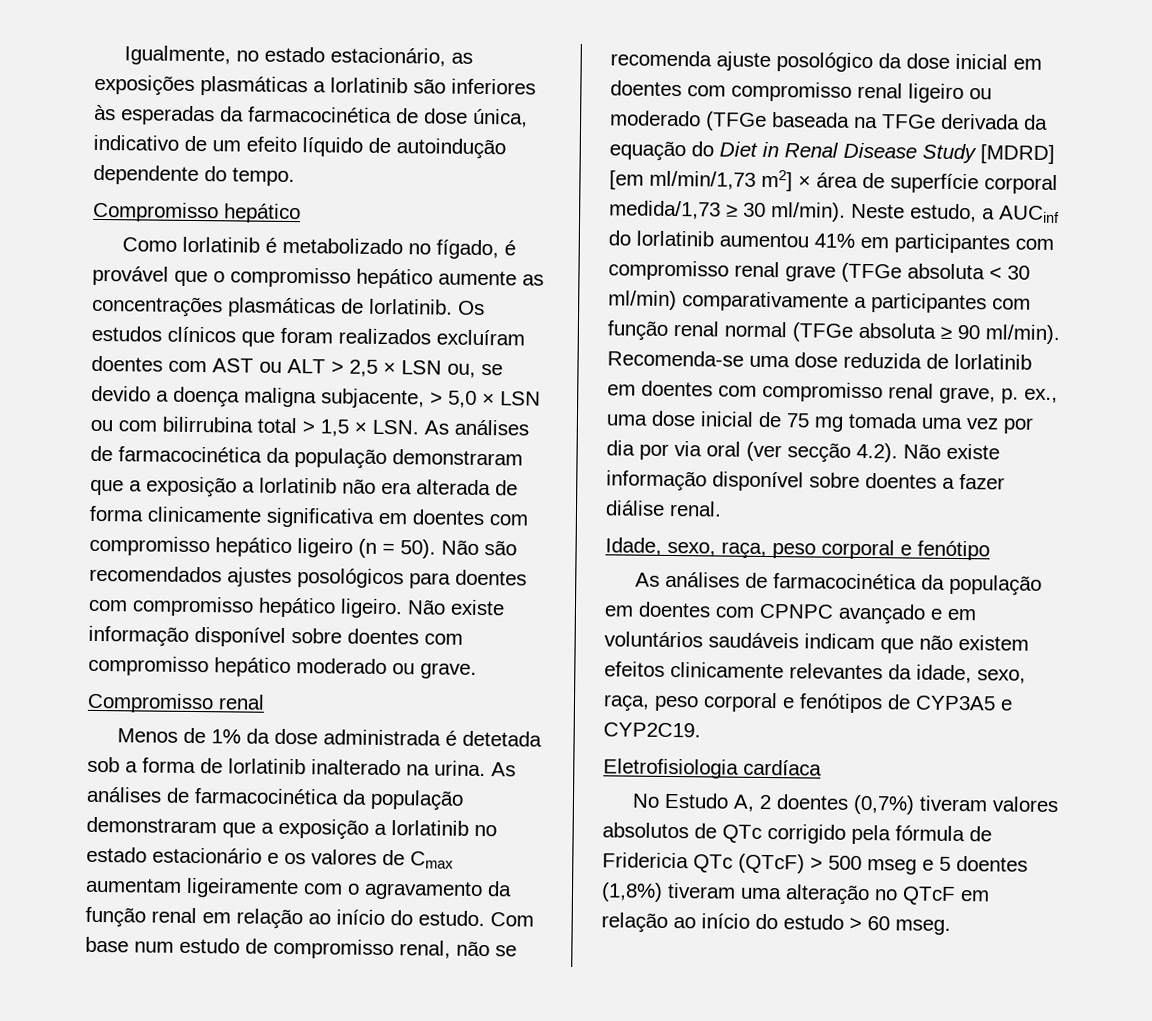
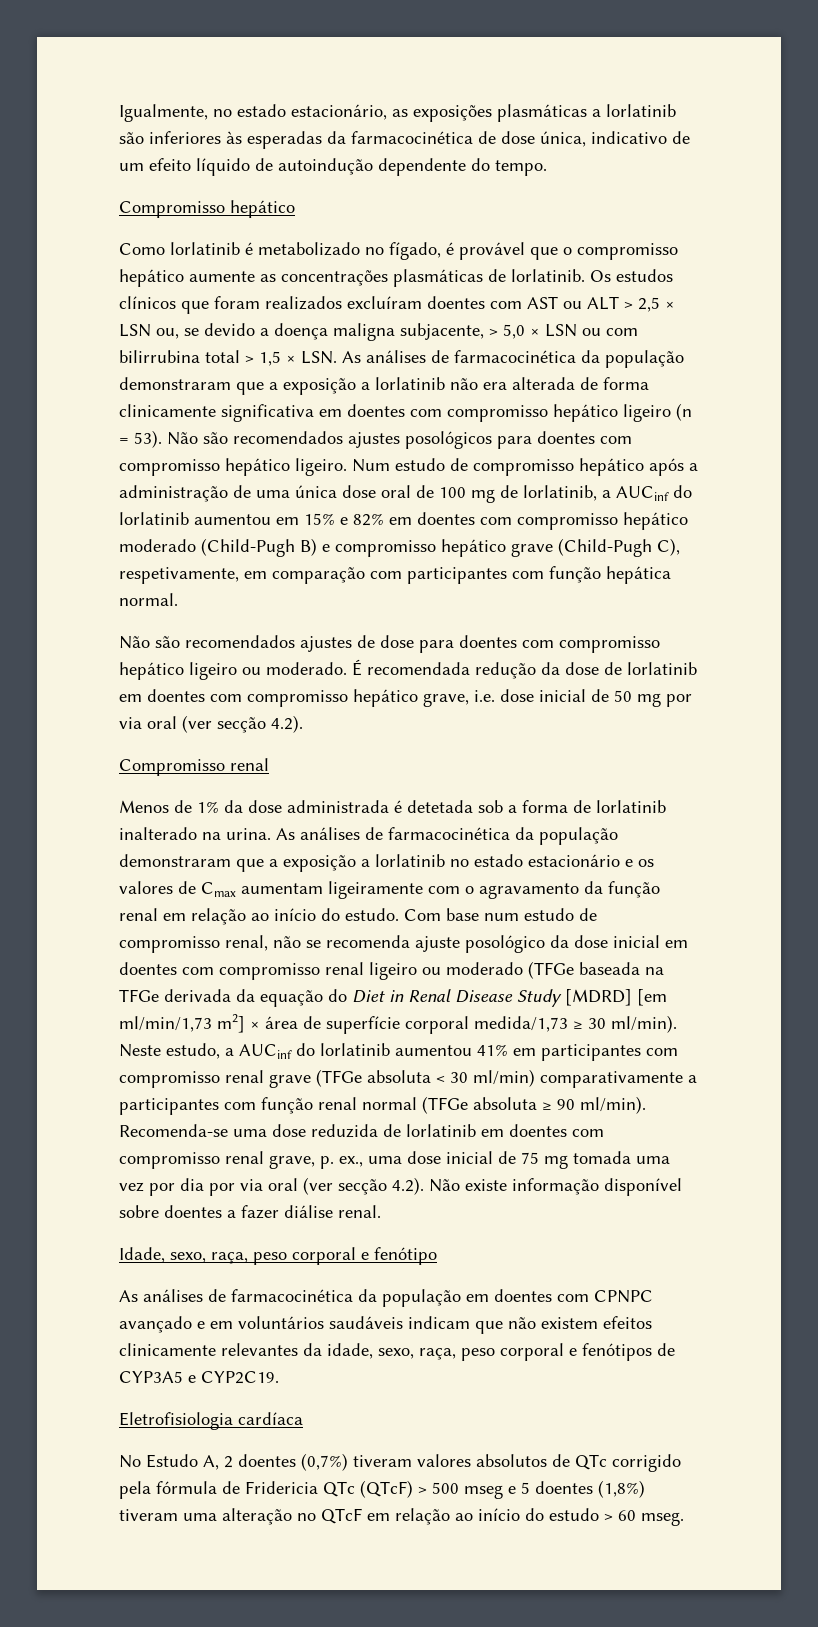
- Os estudos clínicos que foram realizados excluíram doentes com AST ou ALT > 2,5 × LSN ou, se devido a doença maligna subjacente, > 5,0 × LSN ou com bilirrubina total > 1,5 × LSN. As análises de farmacocinética da população demonstraram que a exposição a lorlatinib não era alterada de forma clinicamente significativa em doentes com compromisso hepático ligeiro (n = 50).
+ Os estudos clínicos que foram realizados excluíram doentes com AST ou ALT > 2,5 × LSN ou, se devido a doença maligna subjacente, > 5,0 × LSN ou com bilirrubina total > 1,5 × LSN. As análises de farmacocinética da população demonstraram que a exposição a lorlatinib não era alterada de forma clinicamente significativa em doentes com compromisso hepático ligeiro (n = 53).
- Não existe informação disponível sobre doentes com compromisso hepático moderado ou grave.
+ Num estudo de compromisso hepático após a administração de uma única dose oral de 100 mg de lorlatinib, a AUCinf do lorlatinib aumentou em 15% e 82% em doentes com compromisso hepático moderado (Child-Pugh B) e compromisso hepático grave (Child-Pugh C), respetivamente, em comparação com participantes com função hepática normal.
+ Não são recomendados ajustes de dose para doentes com compromisso hepático ligeiro ou moderado. É recomendada redução da dose de lorlatinib em doentes com compromisso hepático grave, i.e. dose inicial de 50 mg por via oral (ver secção 4.2).

